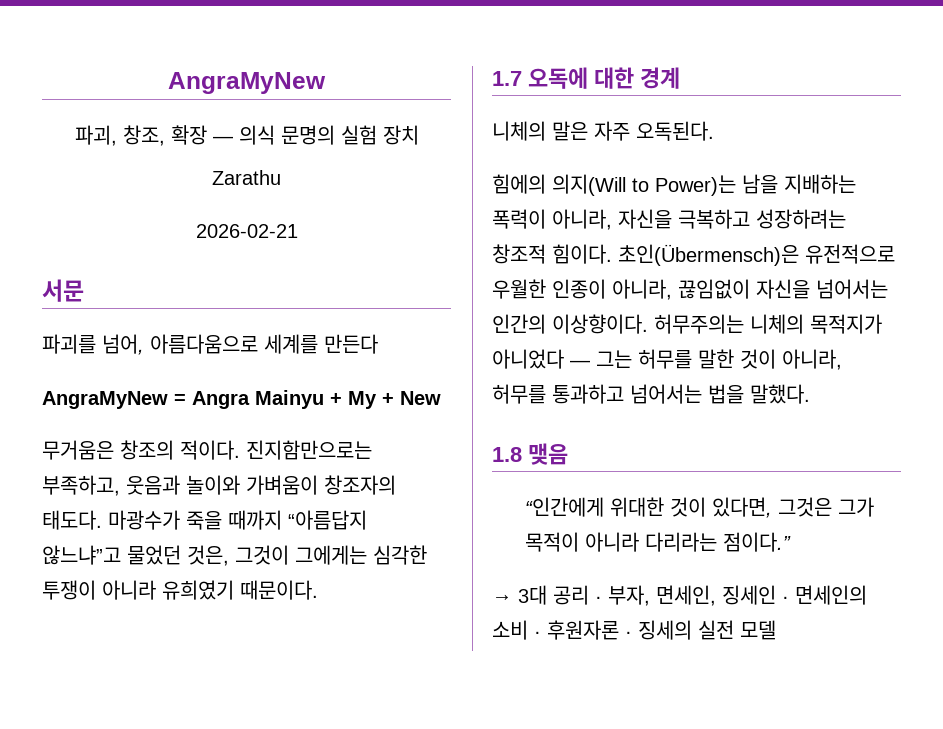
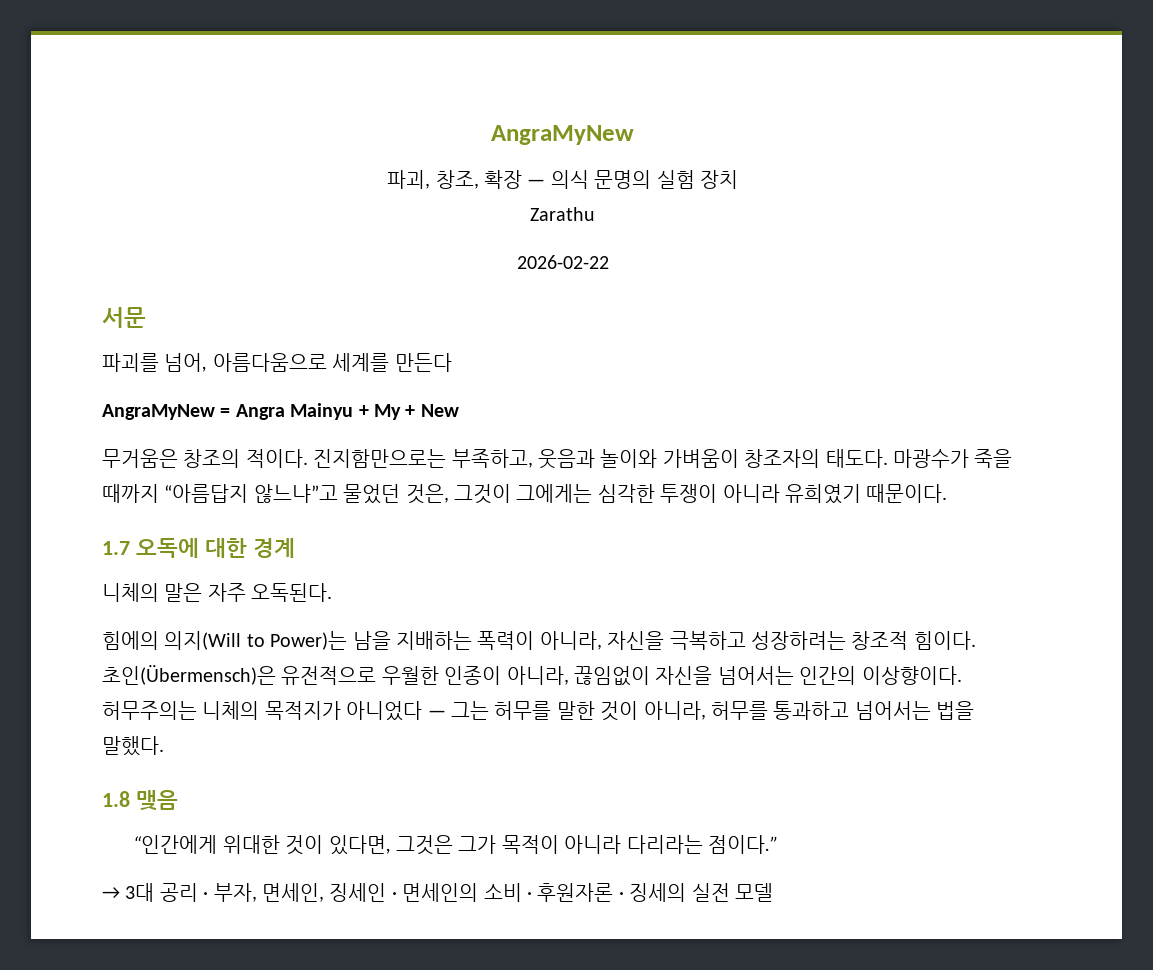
- 2026-02-21
+ 2026-02-22

